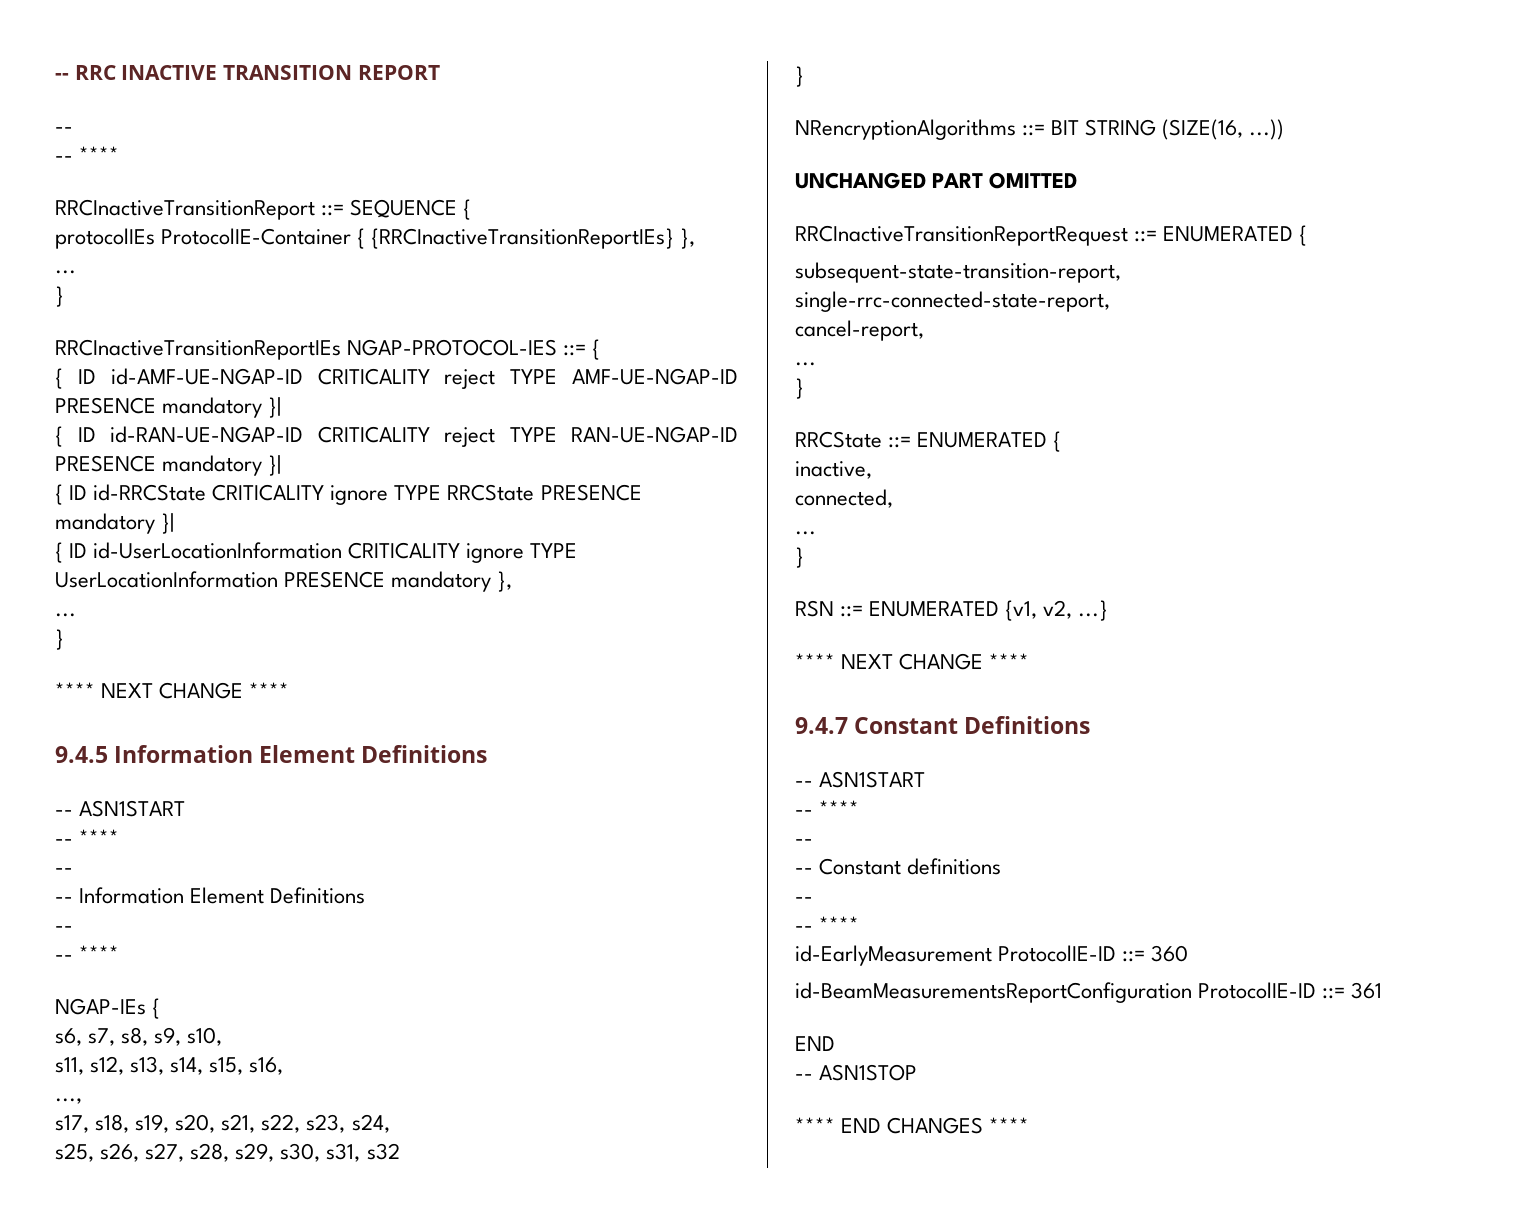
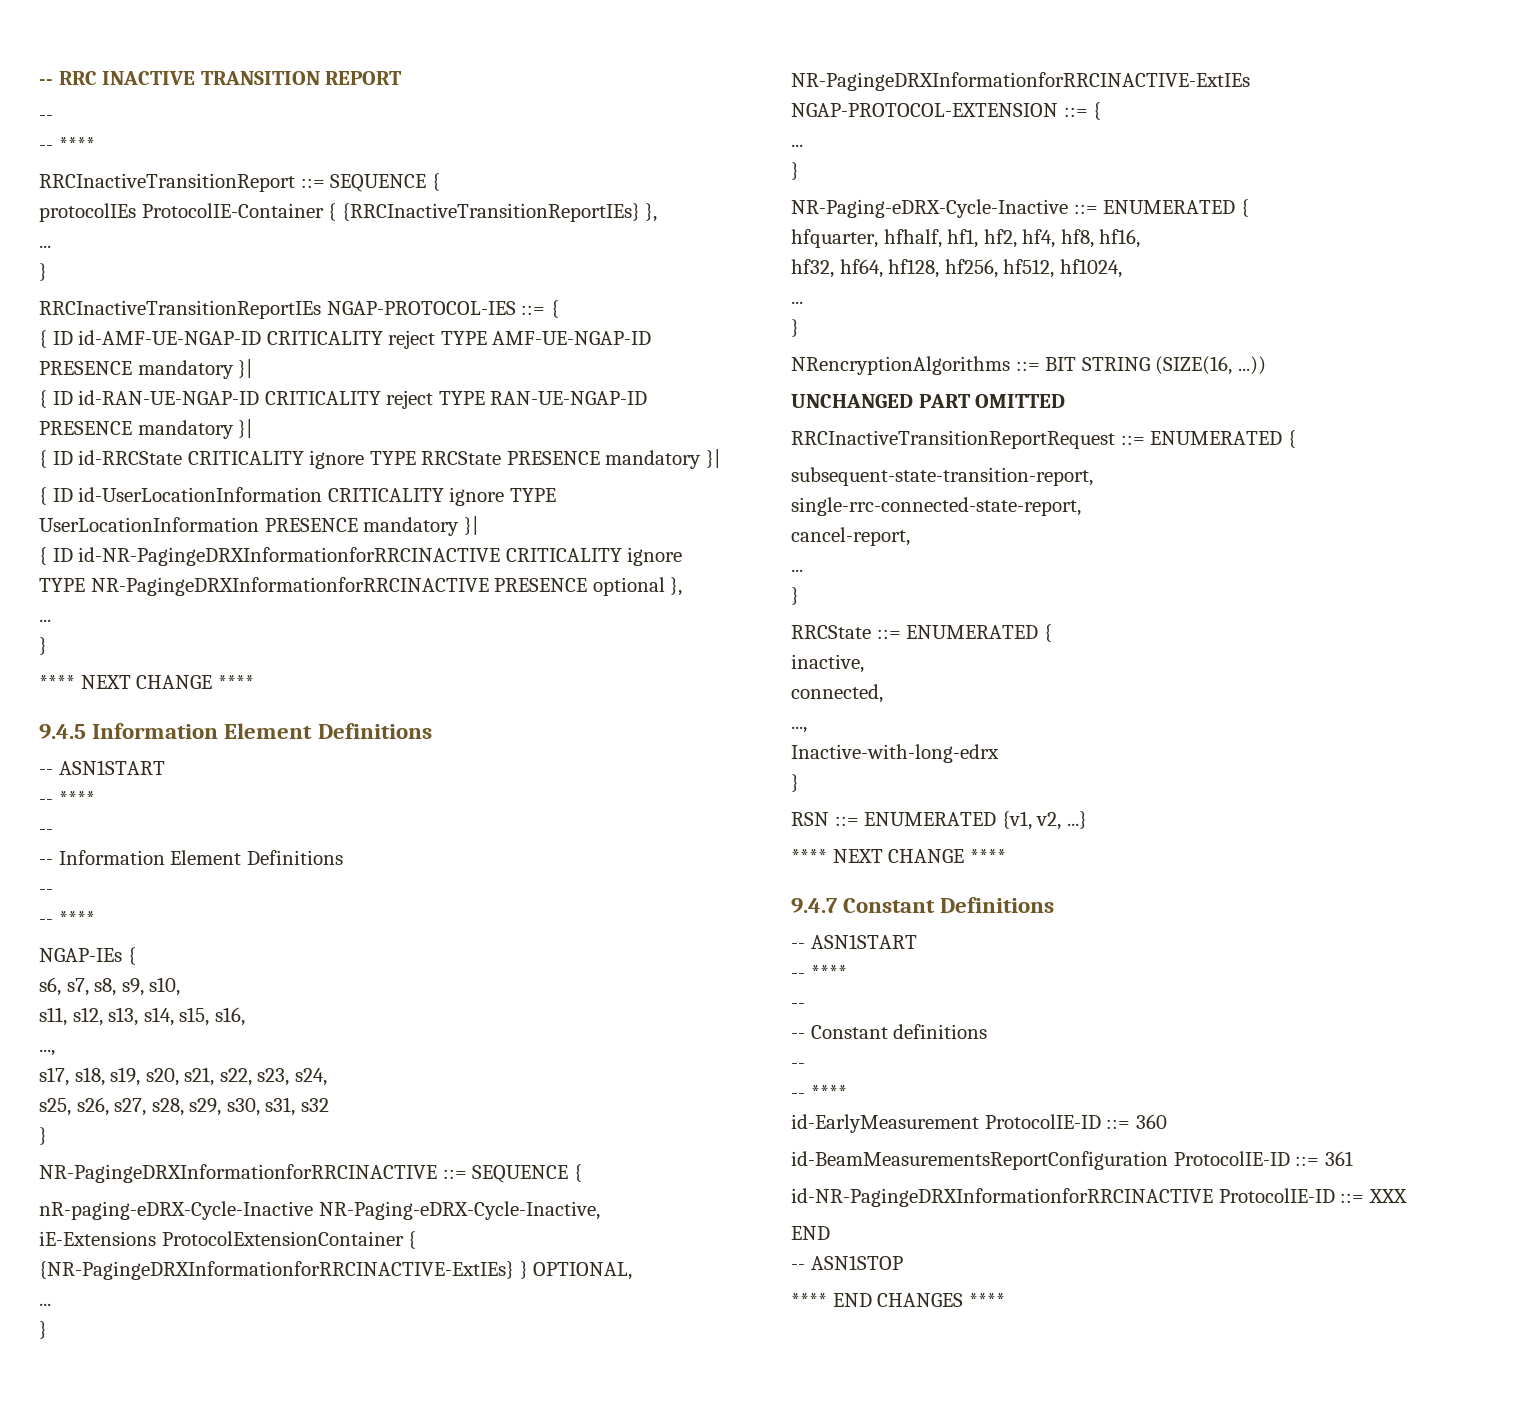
- { ID id-UserLocationInformation CRITICALITY ignore TYPE UserLocationInformation PRESENCE mandatory },
+ { ID id-UserLocationInformation CRITICALITY ignore TYPE UserLocationInformation PRESENCE mandatory }|
+ { ID id-NR-PagingeDRXInformationforRRCINACTIVE CRITICALITY ignore TYPE NR-PagingeDRXInformationforRRCINACTIVE PRESENCE optional },
+ NR-PagingeDRXInformationforRRCINACTIVE ::= SEQUENCE {
+ nR-paging-eDRX-Cycle-Inactive NR-Paging-eDRX-Cycle-Inactive,
+ iE-Extensions ProtocolExtensionContainer { {NR-PagingeDRXInformationforRRCINACTIVE-ExtIEs} } OPTIONAL,
+ ...
+ }
+ NR-PagingeDRXInformationforRRCINACTIVE-ExtIEs NGAP-PROTOCOL-EXTENSION ::= {
+ ...
+ }
+ NR-Paging-eDRX-Cycle-Inactive ::= ENUMERATED {
+ hfquarter, hfhalf, hf1, hf2, hf4, hf8, hf16,
+ hf32, hf64, hf128, hf256, hf512, hf1024,
+ ...
+ }
  connected,
- ...
+ ...,
+ Inactive-with-long-edrx
+ id-NR-PagingeDRXInformationforRRCINACTIVE ProtocolIE-ID ::= XXX

